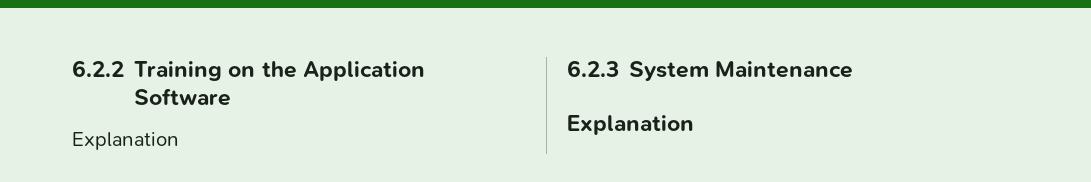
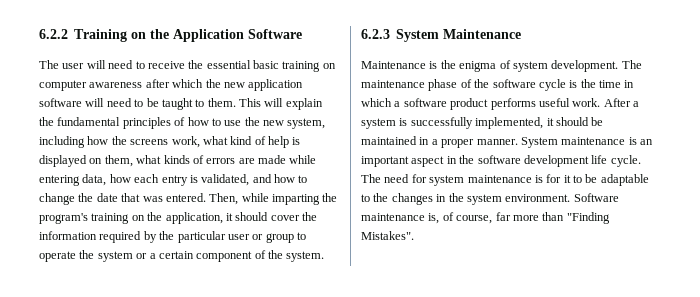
  6.2.2 Training on the Application Software
- Explanation
+ The user will need to receive the essential basic training on computer awareness after which the new application software will need to be taught to them. This will explain the fundamental principles of how to use the new system, including how the screens work, what kind of help is displayed on them, what kinds of errors are made while entering data, how each entry is validated, and how to change the date that was entered. Then, while imparting the program's training on the application, it should cover the information required by the particular user or group to operate the system or a certain component of the system.
  6.2.3 System Maintenance
- Explanation
+ Maintenance is the enigma of system development. The maintenance phase of the software cycle is the time in which a software product performs useful work. After a system is successfully implemented, it should be maintained in a proper manner. System maintenance is an important aspect in the software development life cycle. The need for system maintenance is for it to be adaptable to the changes in the system environment. Software maintenance is, of course, far more than "Finding Mistakes".

